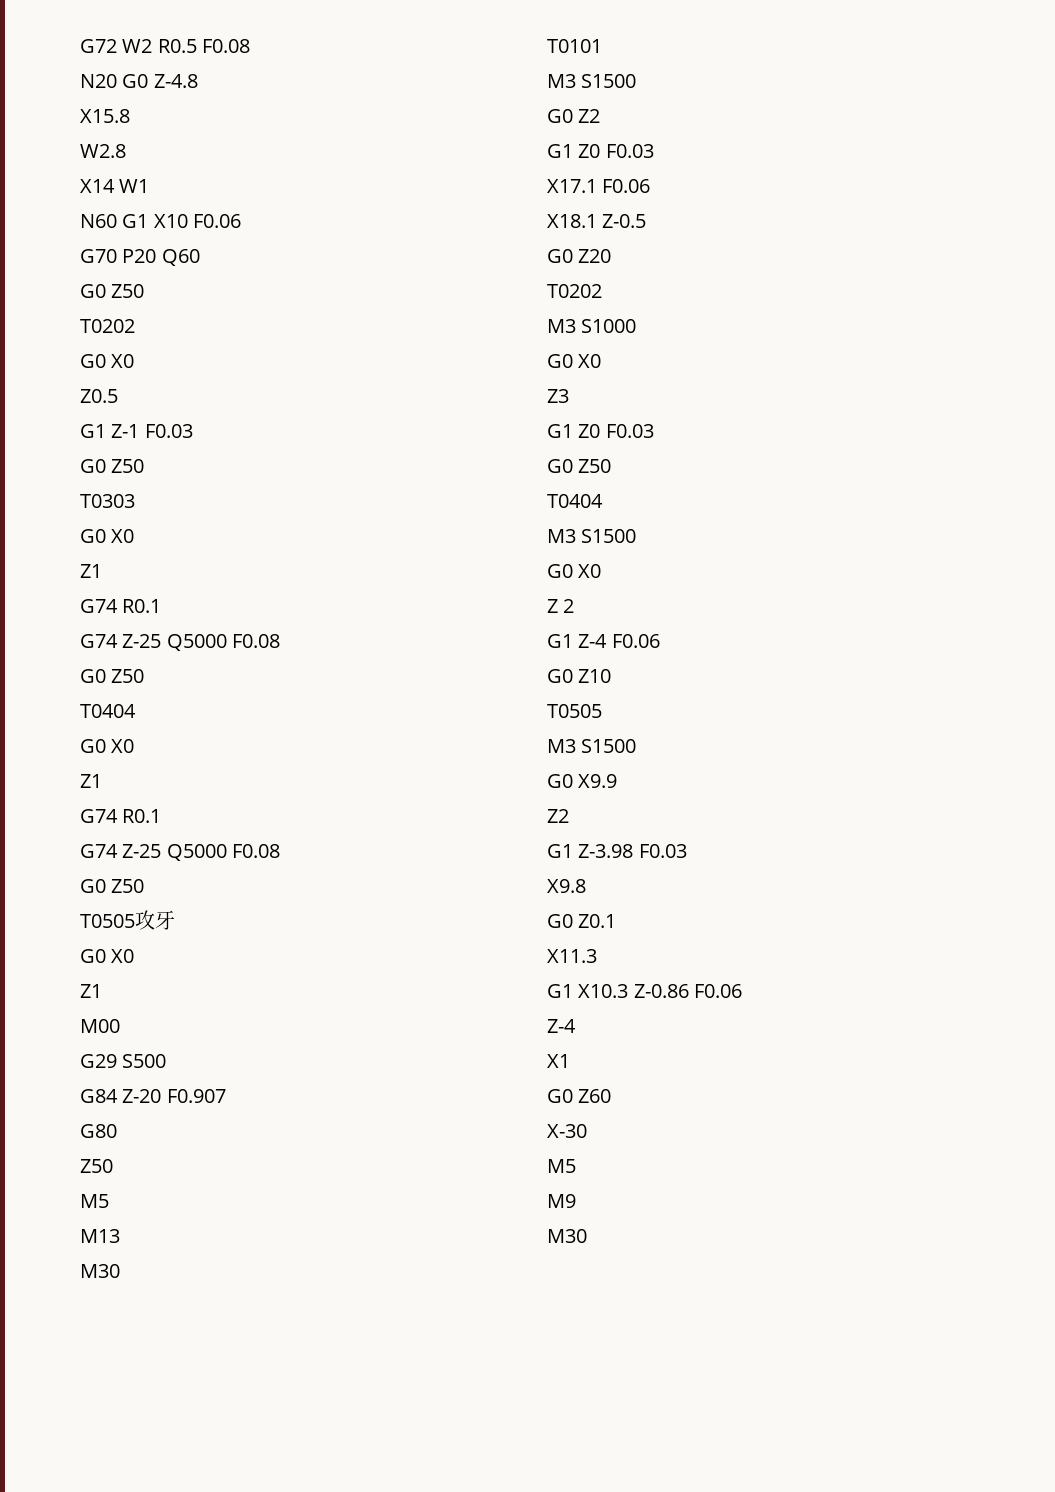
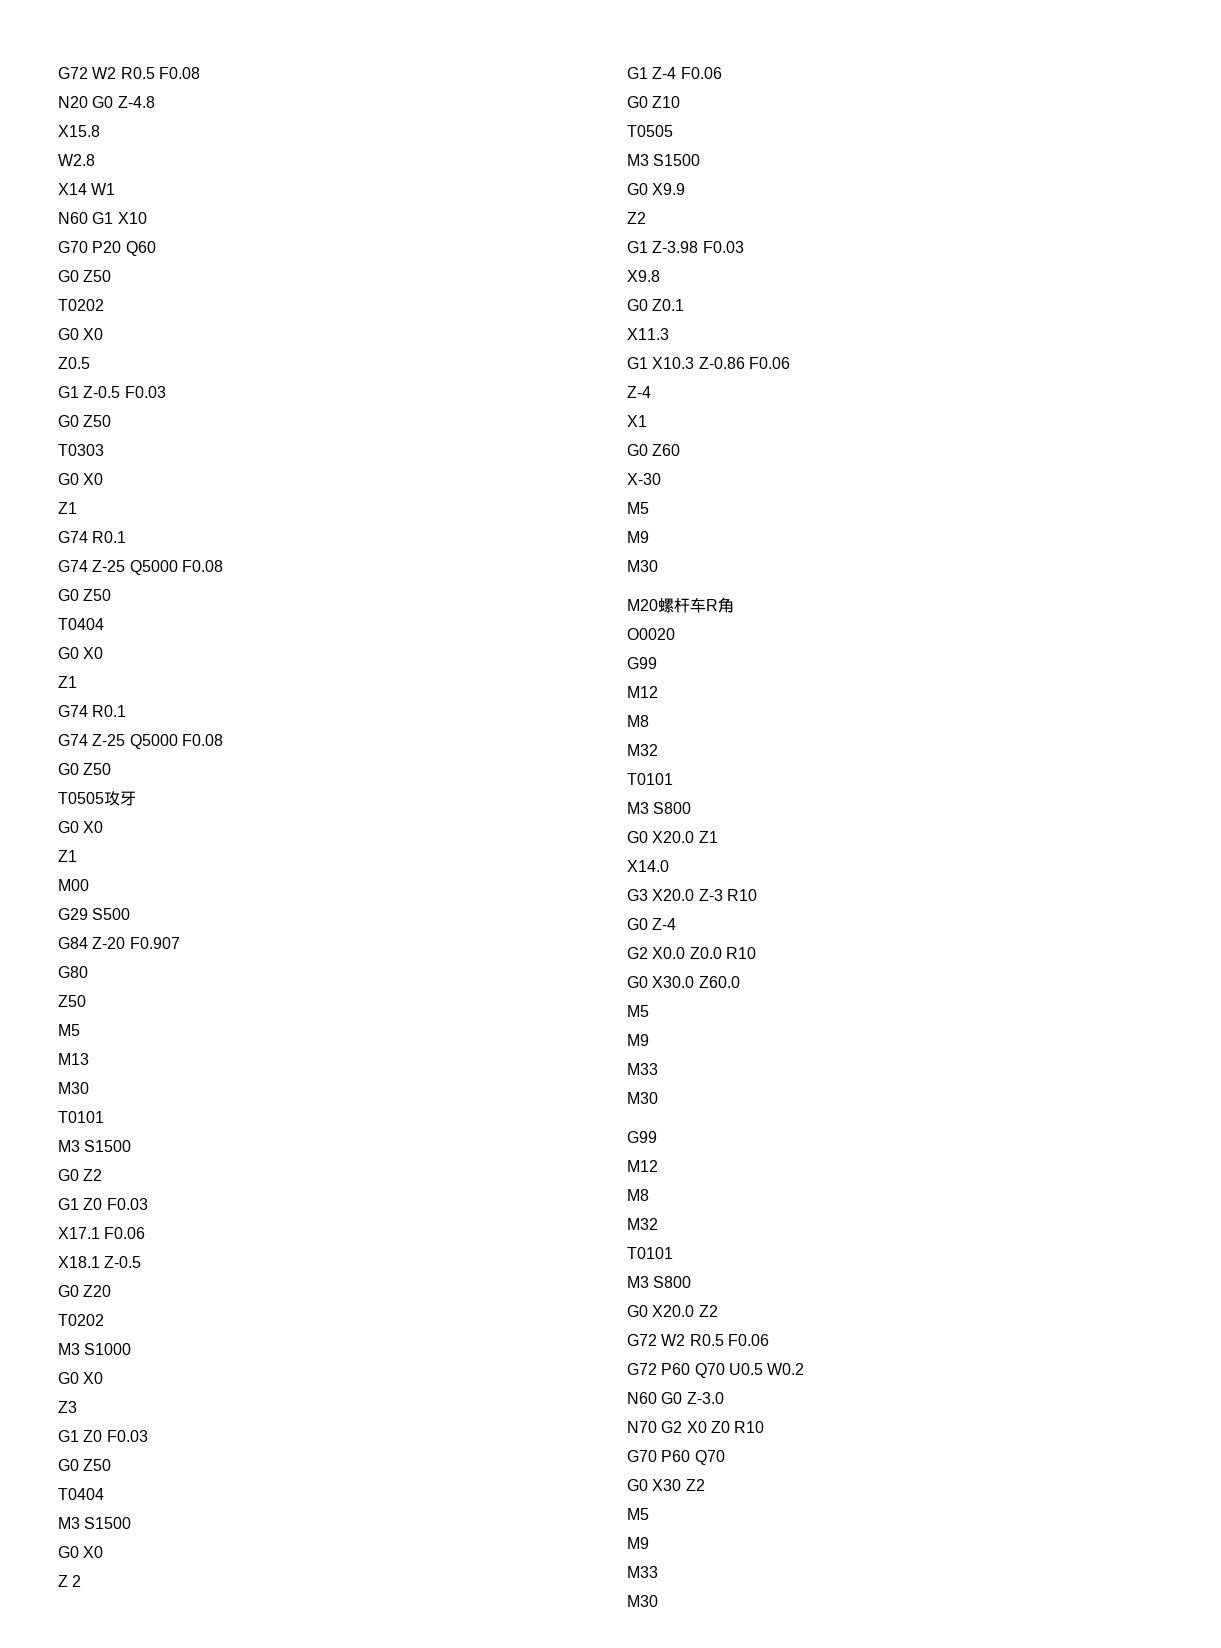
- N60 G1 X10 F0.06
+ N60 G1 X10
- G1 Z-1 F0.03
+ G1 Z-0.5 F0.03
+ M20螺杆车R角
+ O0020
+ G99
+ M12
+ M8
+ M32
+ T0101
+ M3 S800
+ G0 X20.0 Z1
+ X14.0
+ G3 X20.0 Z-3 R10
+ G0 Z-4
+ G2 X0.0 Z0.0 R10
+ G0 X30.0 Z60.0
+ M5
+ M9
+ M33
+ M30
+ G99
+ M12
+ M8
+ M32
+ T0101
+ M3 S800
+ G0 X20.0 Z2
+ G72 W2 R0.5 F0.06
+ G72 P60 Q70 U0.5 W0.2
+ N60 G0 Z-3.0
+ N70 G2 X0 Z0 R10
+ G70 P60 Q70
+ G0 X30 Z2
+ M5
+ M9
+ M33
+ M30

